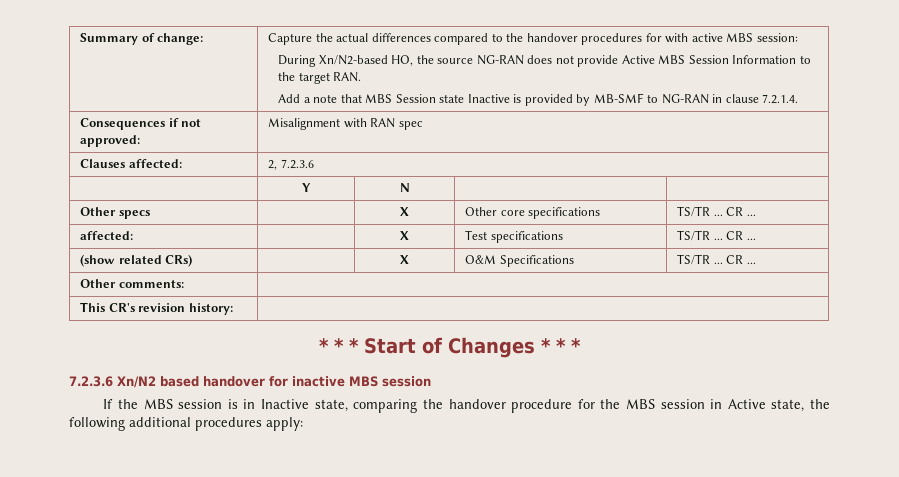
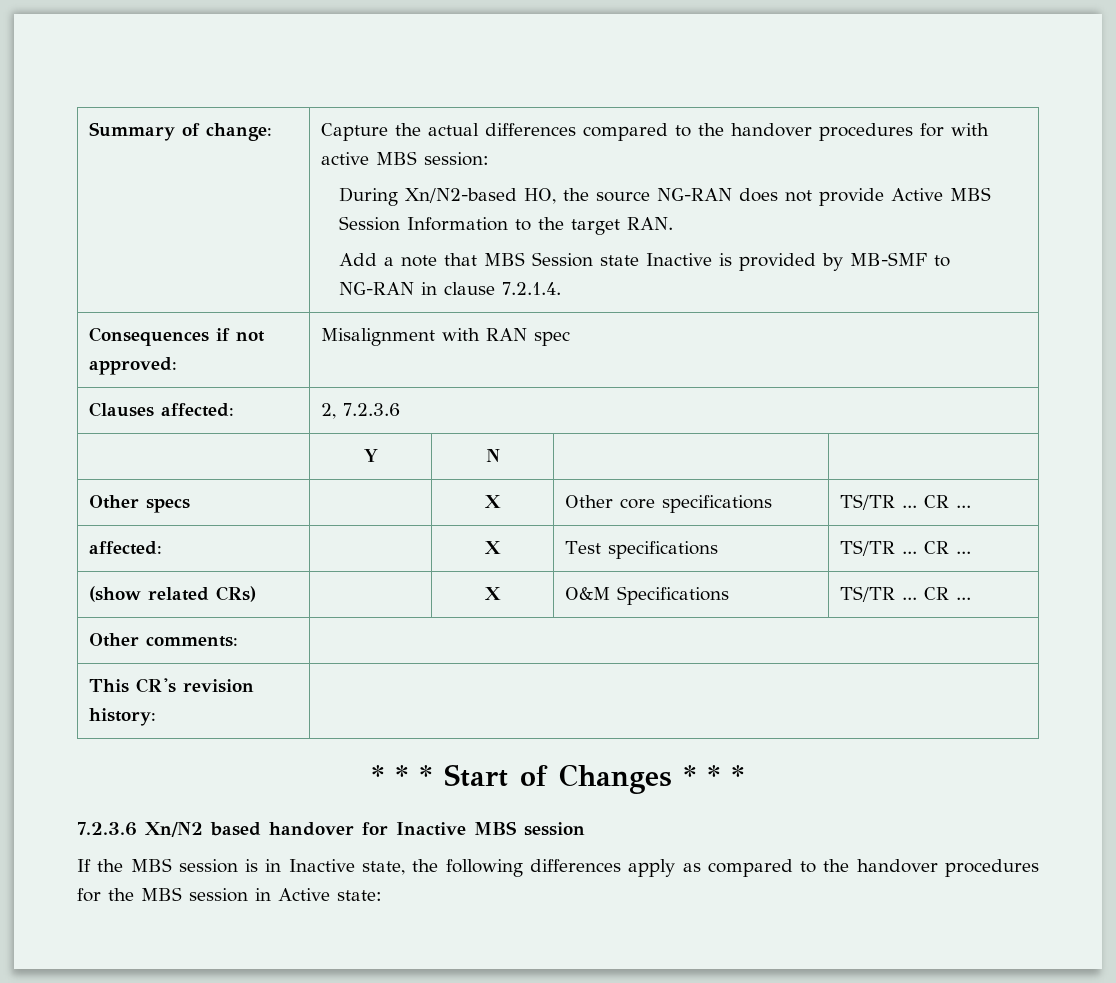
- 7.2.3.6 Xn/N2 based handover for inactive MBS session
+ 7.2.3.6 Xn/N2 based handover for Inactive MBS session
- If the MBS session is in Inactive state, comparing the handover procedure for the MBS session in Active state, the following additional procedures apply:
+ If the MBS session is in Inactive state, the following differences apply as compared to the handover procedures for the MBS session in Active state:

